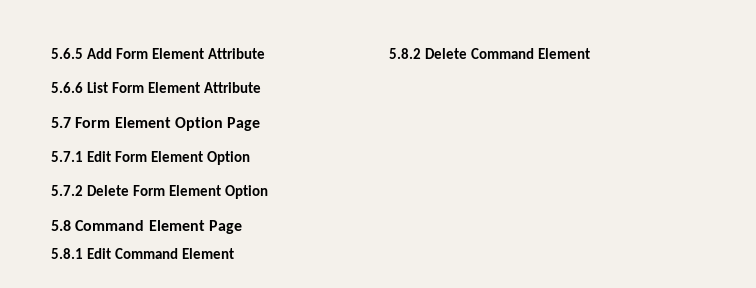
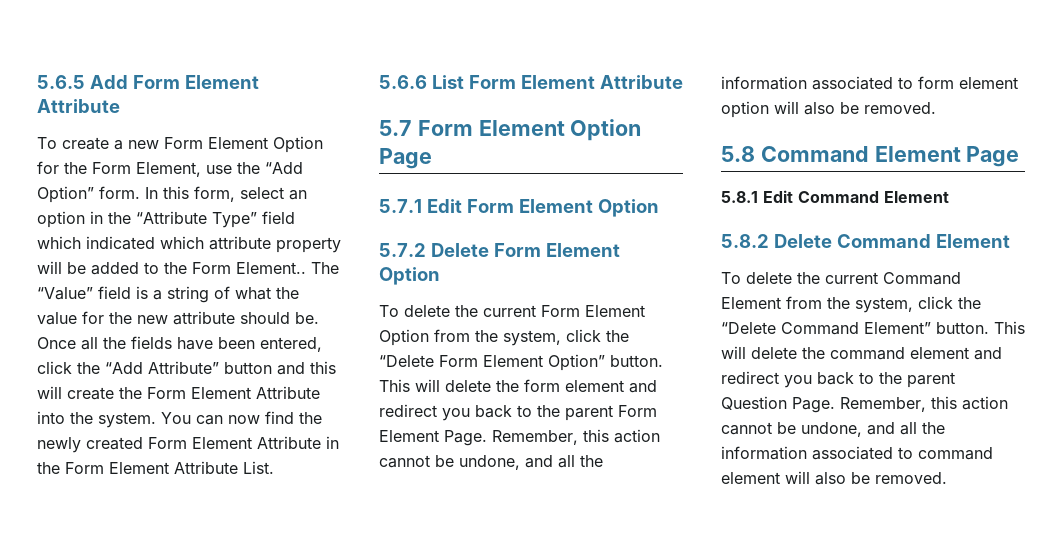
+ To create a new Form Element Option for the Form Element, use the “Add Option” form. In this form, select an option in the “Attribute Type” field which indicated which attribute property will be added to the Form Element.. The “Value” field is a string of what the value for the new attribute should be. Once all the fields have been entered, click the “Add Attribute” button and this will create the Form Element Attribute into the system. You can now find the newly created Form Element Attribute in the Form Element Attribute List.
+ To delete the current Form Element Option from the system, click the “Delete Form Element Option” button. This will delete the form element and redirect you back to the parent Form Element Page. Remember, this action cannot be undone, and all the information associated to form element option will also be removed.
+ To delete the current Command Element from the system, click the “Delete Command Element” button. This will delete the command element and redirect you back to the parent Question Page. Remember, this action cannot be undone, and all the information associated to command element will also be removed.

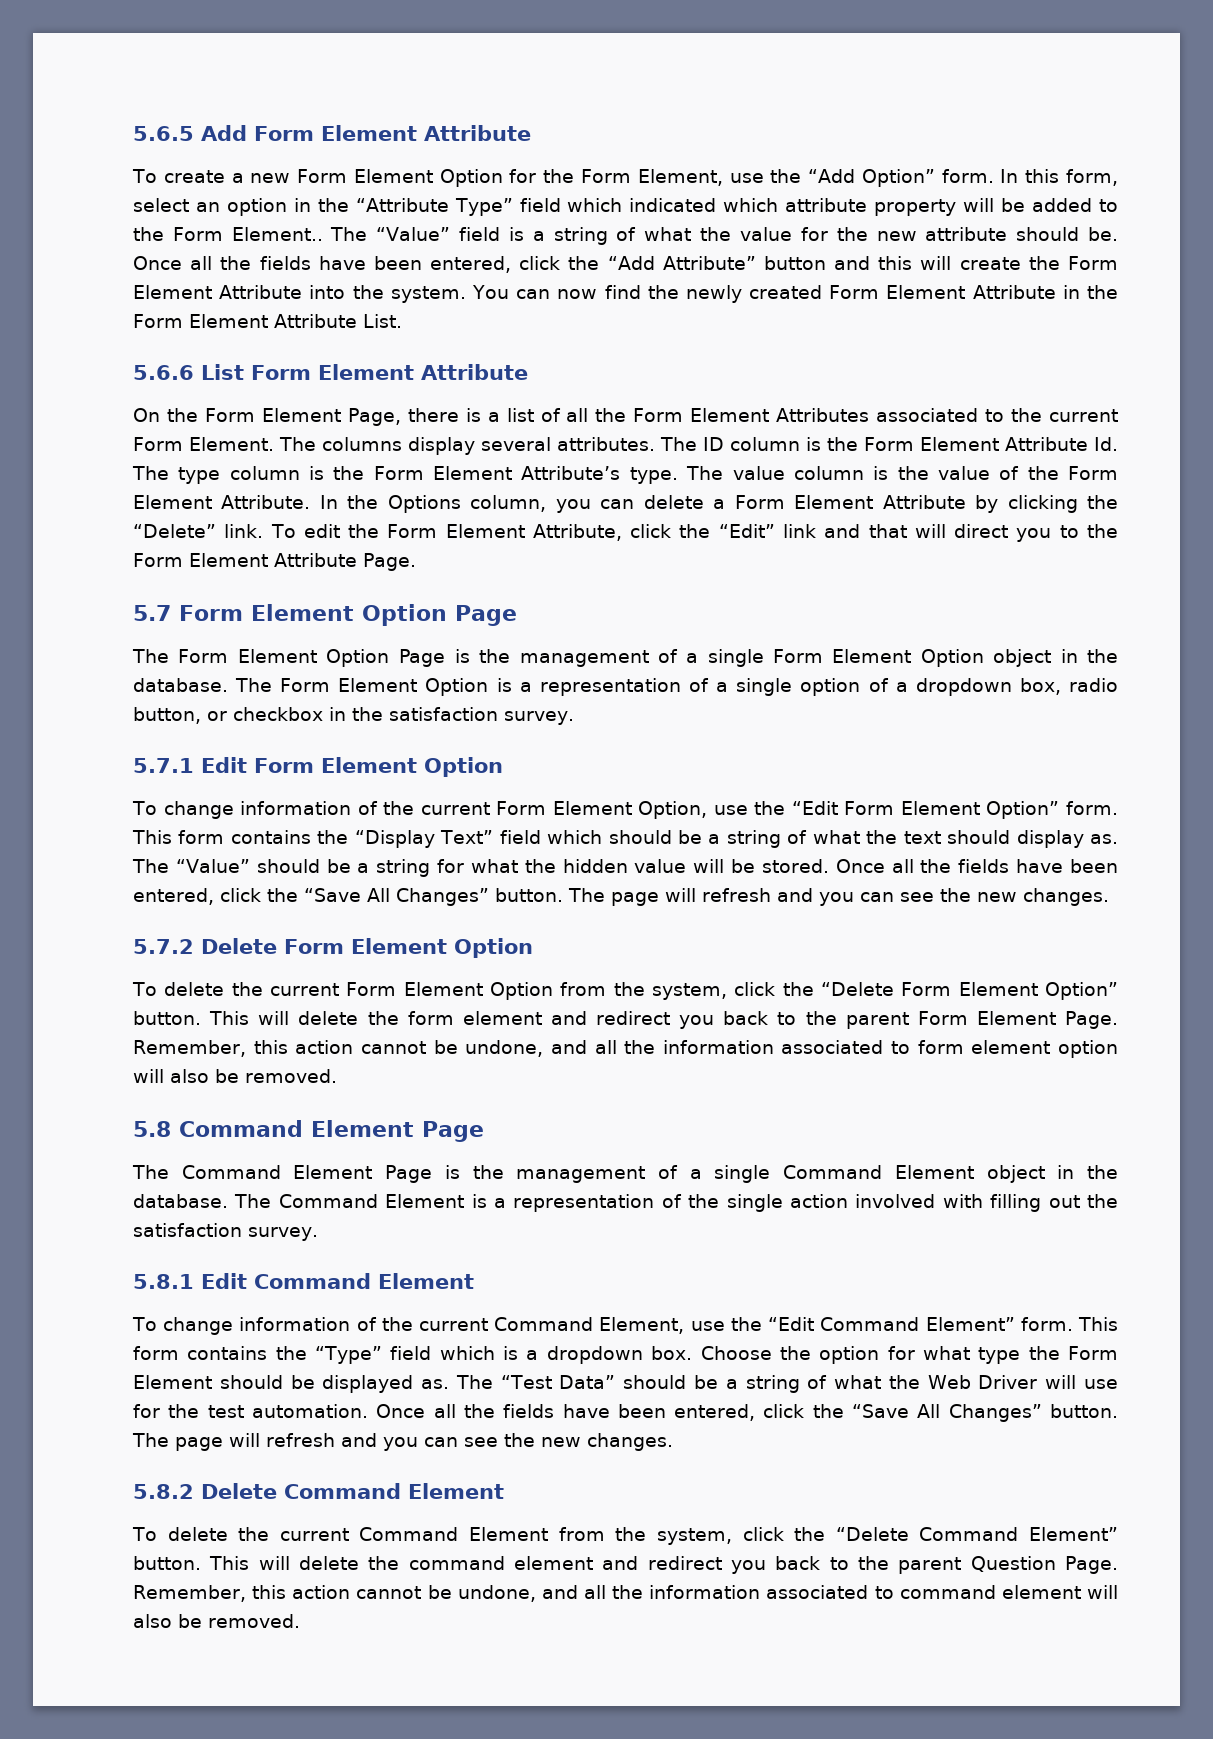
+ On the Form Element Page, there is a list of all the Form Element Attributes associated to the current Form Element. The columns display several attributes. The ID column is the Form Element Attribute Id. The type column is the Form Element Attribute’s type. The value column is the value of the Form Element Attribute. In the Options column, you can delete a Form Element Attribute by clicking the “Delete” link. To edit the Form Element Attribute, click the “Edit” link and that will direct you to the Form Element Attribute Page.
+ The Form Element Option Page is the management of a single Form Element Option object in the database. The Form Element Option is a representation of a single option of a dropdown box, radio button, or checkbox in the satisfaction survey.
+ To change information of the current Form Element Option, use the “Edit Form Element Option” form. This form contains the “Display Text” field which should be a string of what the text should display as. The “Value” should be a string for what the hidden value will be stored. Once all the fields have been entered, click the “Save All Changes” button. The page will refresh and you can see the new changes.
+ The Command Element Page is the management of a single Command Element object in the database. The Command Element is a representation of the single action involved with filling out the satisfaction survey.
  5.8.1 Edit Command Element
+ To change information of the current Command Element, use the “Edit Command Element” form. This form contains the “Type” field which is a dropdown box. Choose the option for what type the Form Element should be displayed as. The “Test Data” should be a string of what the Web Driver will use for the test automation. Once all the fields have been entered, click the “Save All Changes” button. The page will refresh and you can see the new changes.

